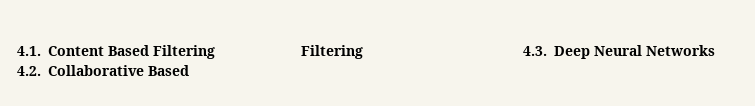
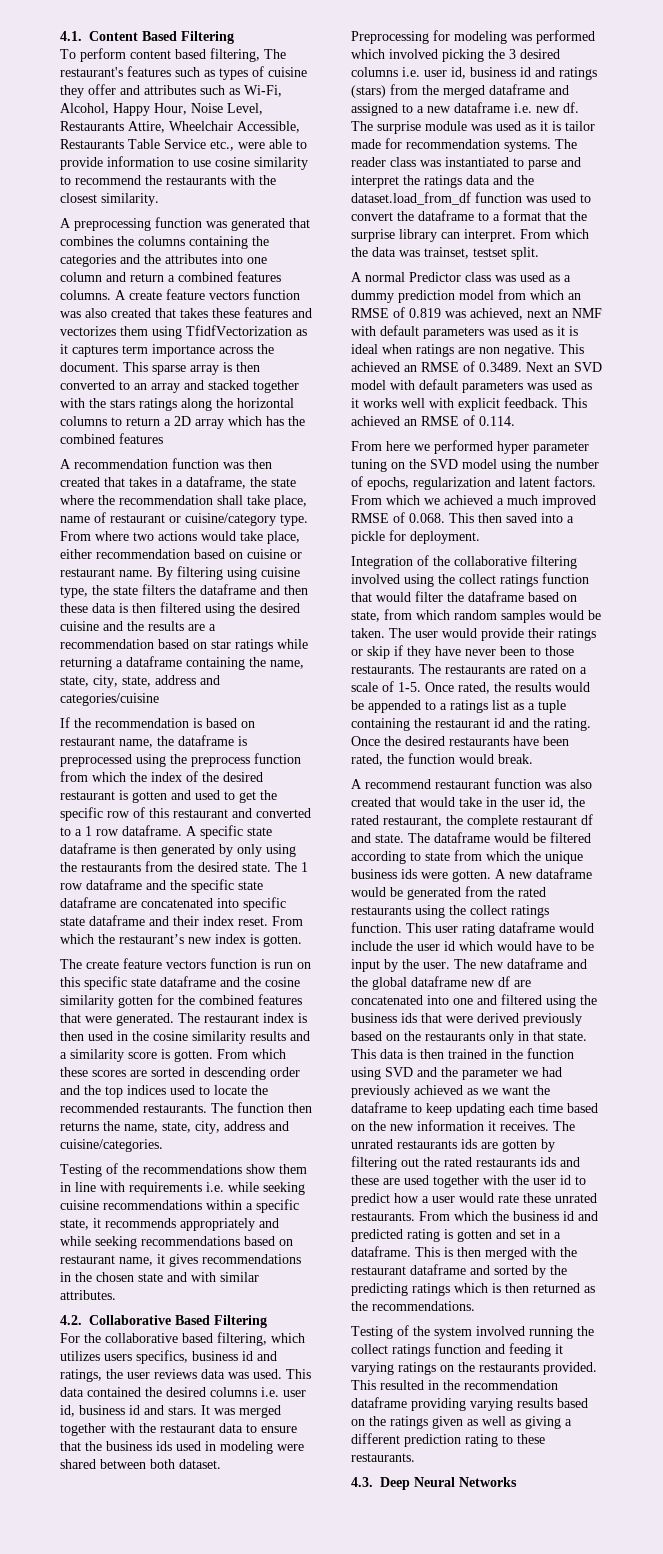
+ To perform content based filtering, The restaurant's features such as types of cuisine they offer and attributes such as Wi-Fi, Alcohol, Happy Hour, Noise Level, Restaurants Attire, Wheelchair Accessible, Restaurants Table Service etc., were able to provide information to use cosine similarity to recommend the restaurants with the closest similarity.
+ A preprocessing function was generated that combines the columns containing the categories and the attributes into one column and return a combined features columns. A create feature vectors function was also created that takes these features and vectorizes them using TfidfVectorization as it captures term importance across the document. This sparse array is then converted to an array and stacked together with the stars ratings along the horizontal columns to return a 2D array which has the combined features
+ A recommendation function was then created that takes in a dataframe, the state where the recommendation shall take place, name of restaurant or cuisine/category type. From where two actions would take place, either recommendation based on cuisine or restaurant name. By filtering using cuisine type, the state filters the dataframe and then these data is then filtered using the desired cuisine and the results are a recommendation based on star ratings while returning a dataframe containing the name, state, city, state, address and categories/cuisine
+ If the recommendation is based on restaurant name, the dataframe is preprocessed using the preprocess function from which the index of the desired restaurant is gotten and used to get the specific row of this restaurant and converted to a 1 row dataframe. A specific state dataframe is then generated by only using the restaurants from the desired state. The 1 row dataframe and the specific state dataframe are concatenated into specific state dataframe and their index reset. From which the restaurant’s new index is gotten.
+ The create feature vectors function is run on this specific state dataframe and the cosine similarity gotten for the combined features that were generated. The restaurant index is then used in the cosine similarity results and a similarity score is gotten. From which these scores are sorted in descending order and the top indices used to locate the recommended restaurants. The function then returns the name, state, city, address and cuisine/categories.
+ Testing of the recommendations show them in line with requirements i.e. while seeking cuisine recommendations within a specific state, it recommends appropriately and while seeking recommendations based on restaurant name, it gives recommendations in the chosen state and with similar attributes.
  4.2. Collaborative Based Filtering
+ For the collaborative based filtering, which utilizes users specifics, business id and ratings, the user reviews data was used. This data contained the desired columns i.e. user id, business id and stars. It was merged together with the restaurant data to ensure that the business ids used in modeling were shared between both dataset.
+ Preprocessing for modeling was performed which involved picking the 3 desired columns i.e. user id, business id and ratings (stars) from the merged dataframe and assigned to a new dataframe i.e. new df. The surprise module was used as it is tailor made for recommendation systems. The reader class was instantiated to parse and interpret the ratings data and the dataset.load_from_df function was used to convert the dataframe to a format that the surprise library can interpret. From which the data was trainset, testset split.
+ A normal Predictor class was used as a dummy prediction model from which an RMSE of 0.819 was achieved, next an NMF with default parameters was used as it is ideal when ratings are non negative. This achieved an RMSE of 0.3489. Next an SVD model with default parameters was used as it works well with explicit feedback. This achieved an RMSE of 0.114.
+ From here we performed hyper parameter tuning on the SVD model using the number of epochs, regularization and latent factors. From which we achieved a much improved RMSE of 0.068. This then saved into a pickle for deployment.
+ Integration of the collaborative filtering involved using the collect ratings function that would filter the dataframe based on state, from which random samples would be taken. The user would provide their ratings or skip if they have never been to those restaurants. The restaurants are rated on a scale of 1-5. Once rated, the results would be appended to a ratings list as a tuple containing the restaurant id and the rating. Once the desired restaurants have been rated, the function would break.
+ A recommend restaurant function was also created that would take in the user id, the rated restaurant, the complete restaurant df and state. The dataframe would be filtered according to state from which the unique business ids were gotten. A new dataframe would be generated from the rated restaurants using the collect ratings function. This user rating dataframe would include the user id which would have to be input by the user. The new dataframe and the global dataframe new df are concatenated into one and filtered using the business ids that were derived previously based on the restaurants only in that state. This data is then trained in the function using SVD and the parameter we had previously achieved as we want the dataframe to keep updating each time based on the new information it receives. The unrated restaurants ids are gotten by filtering out the rated restaurants ids and these are used together with the user id to predict how a user would rate these unrated restaurants. From which the business id and predicted rating is gotten and set in a dataframe. This is then merged with the restaurant dataframe and sorted by the predicting ratings which is then returned as the recommendations.
+ Testing of the system involved running the collect ratings function and feeding it varying ratings on the restaurants provided. This resulted in the recommendation dataframe providing varying results based on the ratings given as well as giving a different prediction rating to these restaurants.

